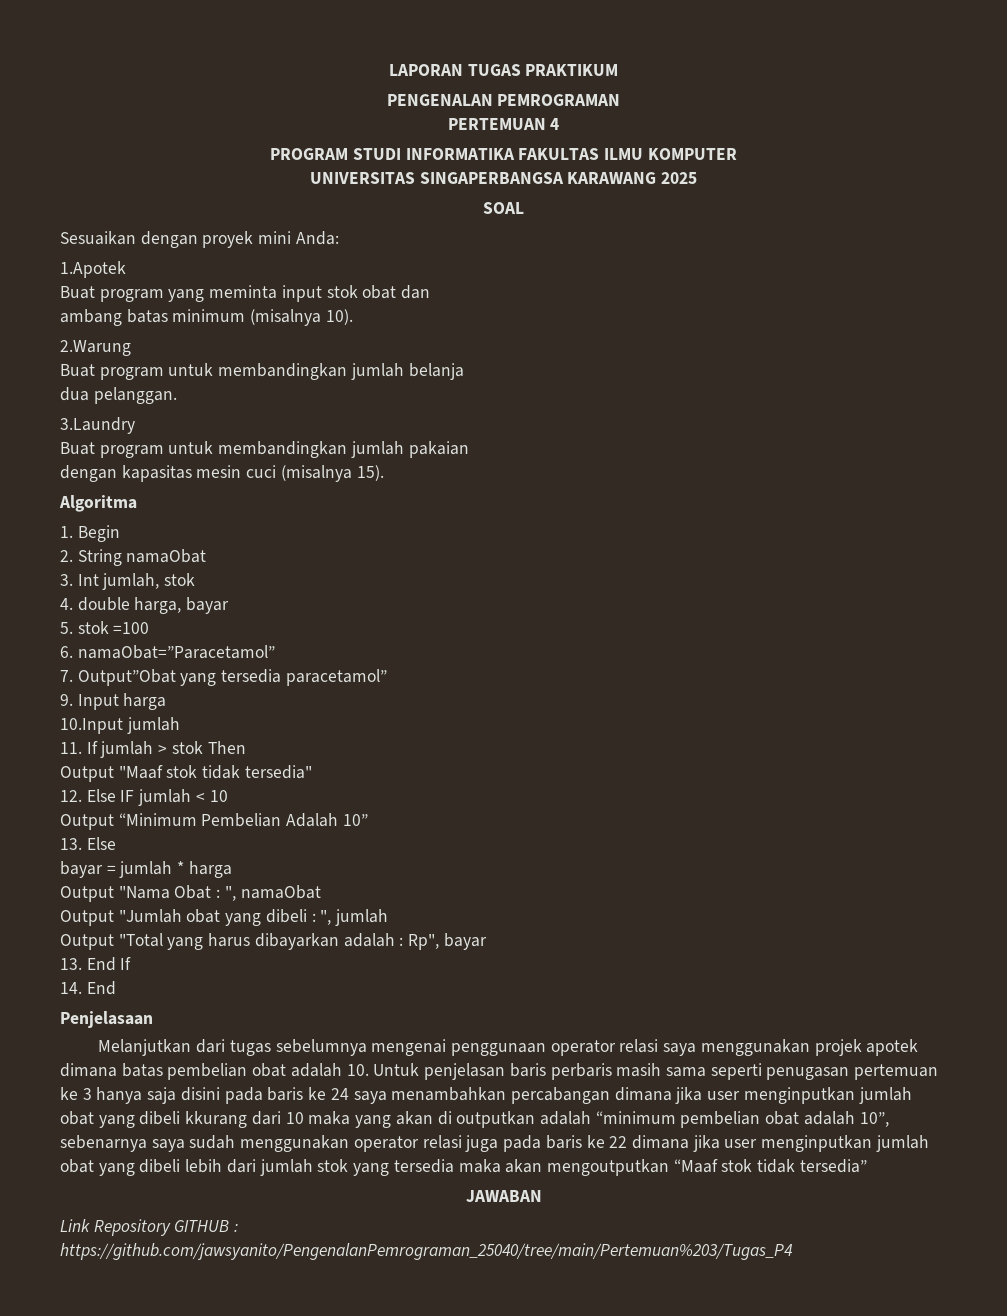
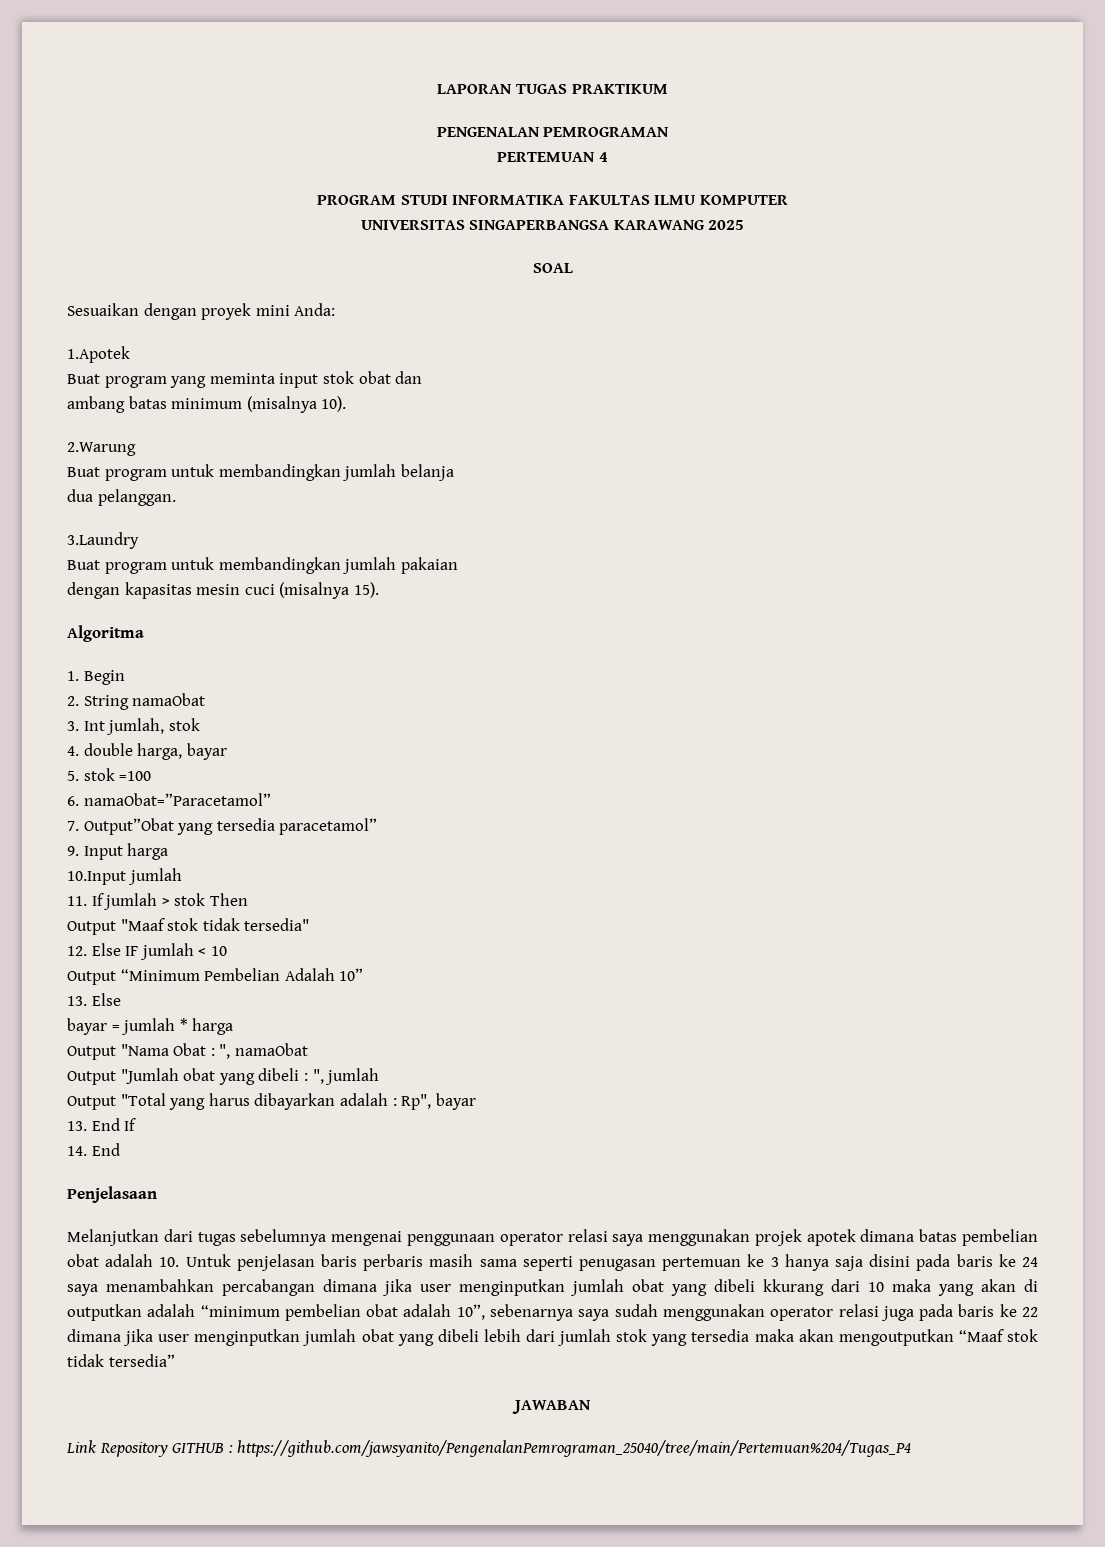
- Link Repository GITHUB : https://github.com/jawsyanito/PengenalanPemrograman_25040/tree/main/Pertemuan%203/Tugas_P4
+ Link Repository GITHUB : https://github.com/jawsyanito/PengenalanPemrograman_25040/tree/main/Pertemuan%204/Tugas_P4

